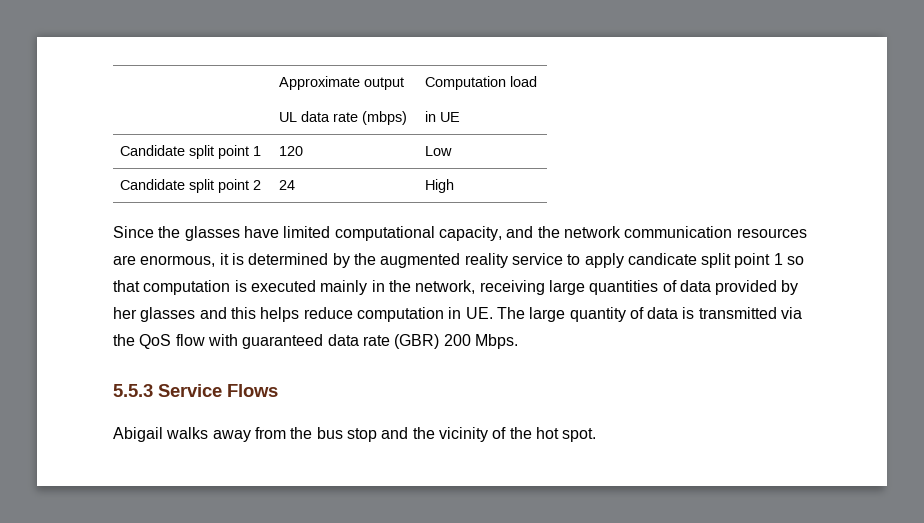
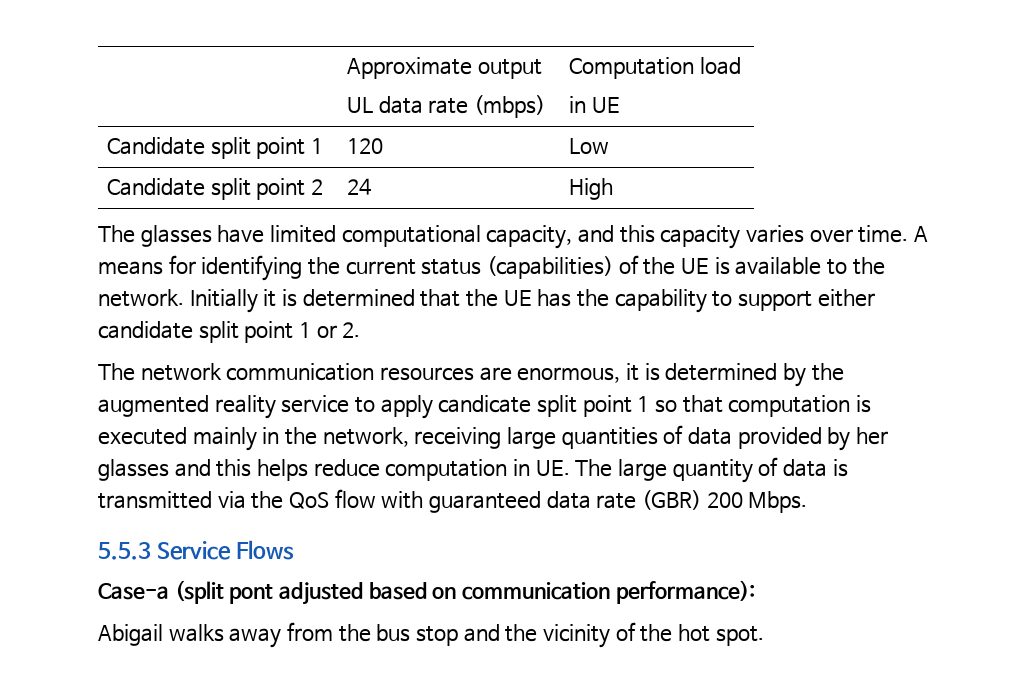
- Since the glasses have limited computational capacity, and the network communication resources are enormous, it is determined by the augmented reality service to apply candicate split point 1 so that computation is executed mainly in the network, receiving large quantities of data provided by her glasses and this helps reduce computation in UE. The large quantity of data is transmitted via the QoS flow with guaranteed data rate (GBR) 200 Mbps.
+ The glasses have limited computational capacity, and this capacity varies over time. A means for identifying the current status (capabilities) of the UE is available to the network. Initially it is determined that the UE has the capability to support either candidate split point 1 or 2.
+ The network communication resources are enormous, it is determined by the augmented reality service to apply candicate split point 1 so that computation is executed mainly in the network, receiving large quantities of data provided by her glasses and this helps reduce computation in UE. The large quantity of data is transmitted via the QoS flow with guaranteed data rate (GBR) 200 Mbps.
+ Case-a (split pont adjusted based on communication performance):

